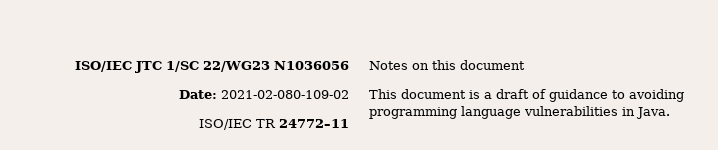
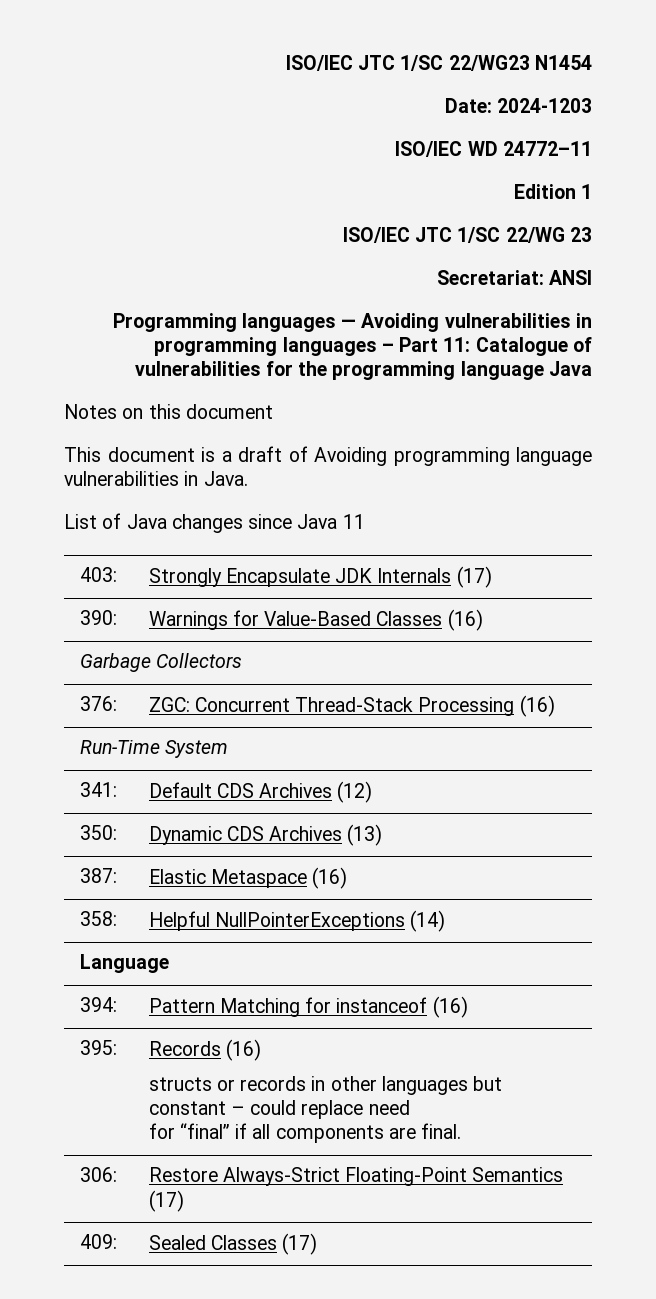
- ISO/IEC JTC 1/SC 22/WG23 N1036056
+ ISO/IEC JTC 1/SC 22/WG23 N1454
- Date: 2021-02-080-109-02
- ISO/IEC TR 24772–11
+ Date: 2024-1203
+ ISO/IEC WD 24772–11
+ Edition 1
+ ISO/IEC JTC 1/SC 22/WG 23
+ Secretariat: ANSI
+ Programming languages — Avoiding vulnerabilities in programming languages – Part 11: Catalogue of vulnerabilities for the programming language Java
- This document is a draft of guidance to avoiding programming language vulnerabilities in Java.
+ This document is a draft of Avoiding programming language vulnerabilities in Java.
+ List of Java changes since Java 11
+ 403: | Strongly Encapsulate JDK Internals (17)
+ 390: | Warnings for Value-Based Classes (16)
+ Garbage Collectors
+ 376: | ZGC: Concurrent Thread-Stack Processing (16)
+ Run-Time System
+ 341: | Default CDS Archives (12)
+ 350: | Dynamic CDS Archives (13)
+ 387: | Elastic Metaspace (16)
+ 358: | Helpful NullPointerExceptions (14)
+ Language
+ 394: | Pattern Matching for instanceof (16)
+ 395: | Records (16)
+ structs or records in other languages but constant – could replace need
+ for “final” if all components are final.
+ 306: | Restore Always-Strict Floating-Point Semantics (17)
+ 409: | Sealed Classes (17)

